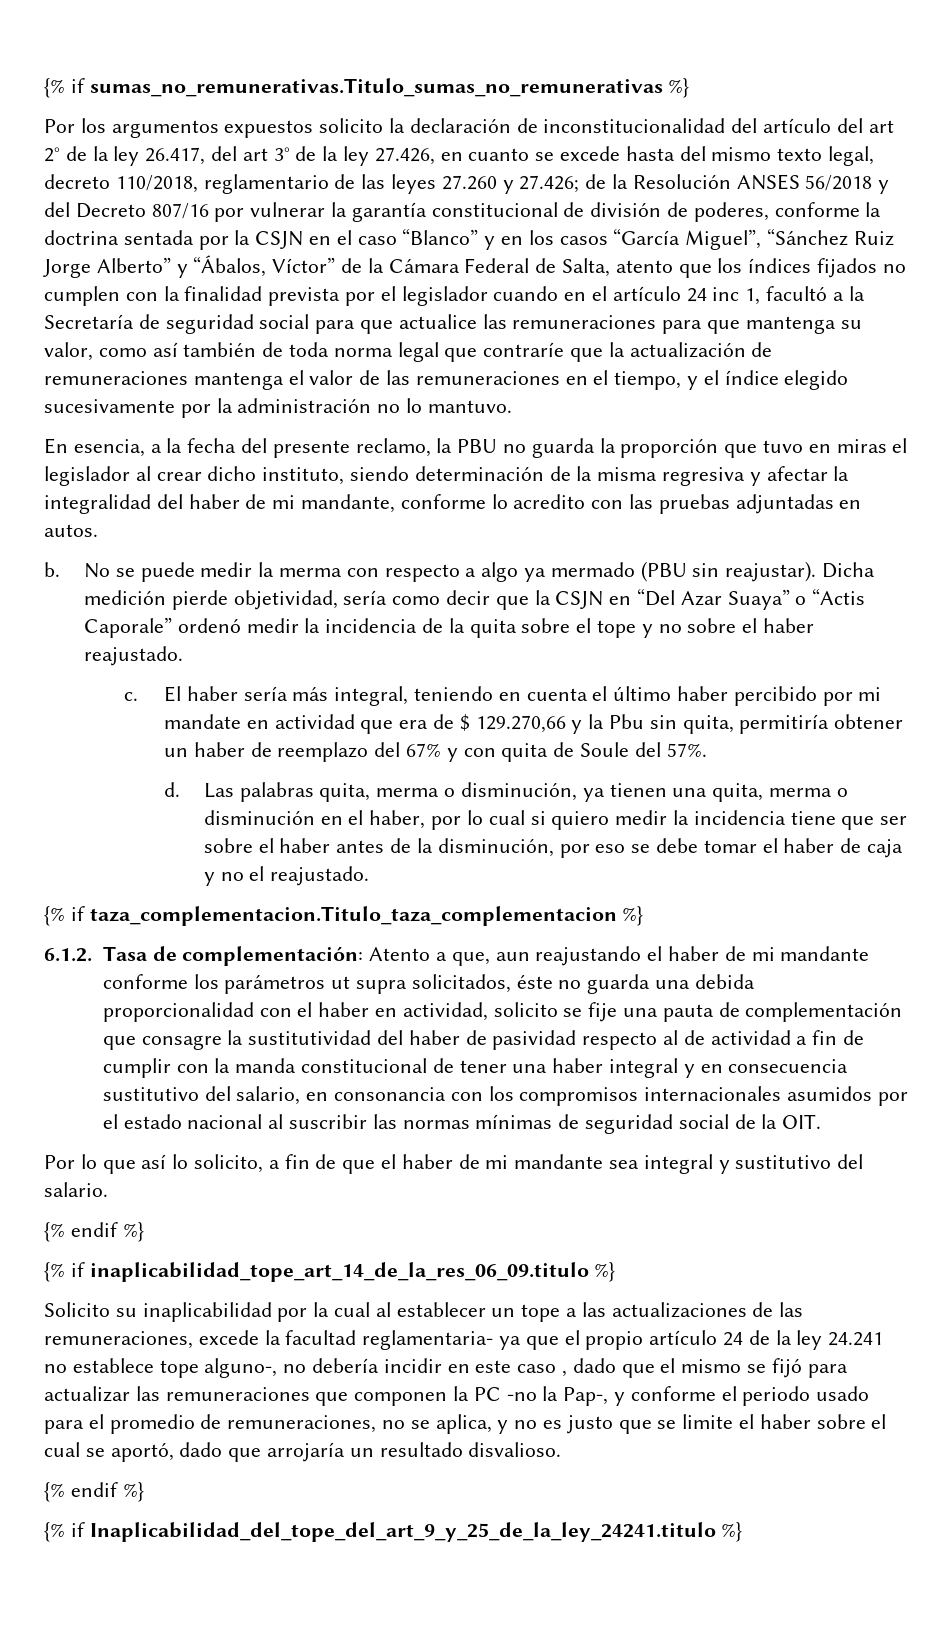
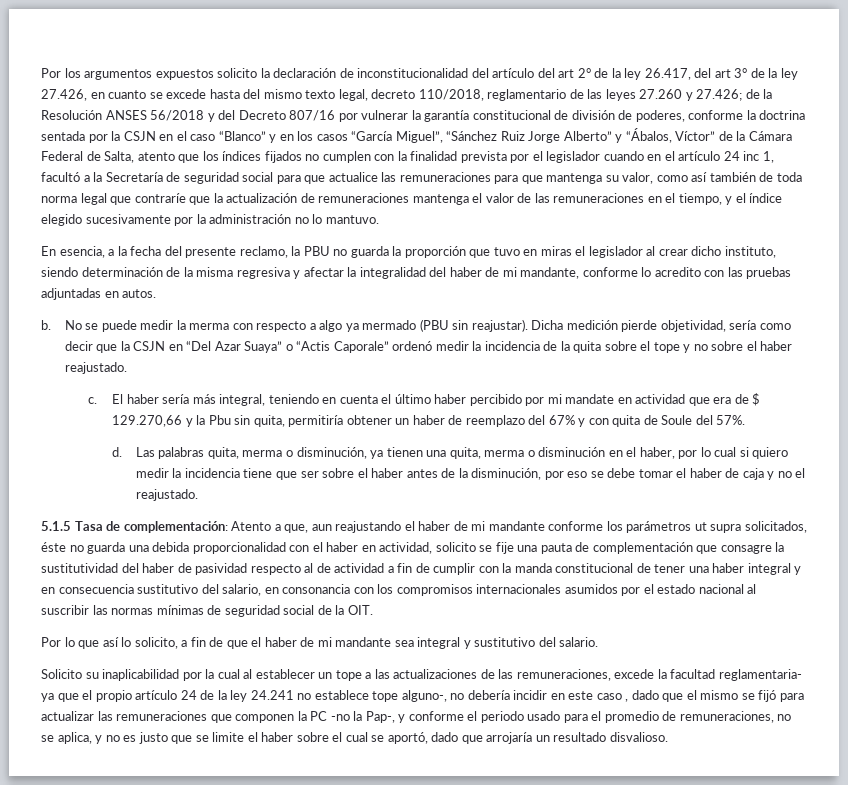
- {% if sumas_no_remunerativas.Titulo_sumas_no_remunerativas %}
- {% if taza_complementacion.Titulo_taza_complementacion %}
- 6.1.2. Tasa de complementación:
+ 5.1.5 Tasa de complementación:
  Por lo que así lo solicito, a fin de que el haber de mi mandante sea integral y sustitutivo del salario.
- {% endif %}
- {% if inaplicabilidad_tope_art_14_de_la_res_06_09.titulo %}
  Solicito su inaplicabilidad por la cual al establecer un tope a las actualizaciones de las remuneraciones, excede la facultad reglamentaria- ya que el propio artículo 24 de la ley 24.241 no establece tope alguno-, no debería incidir en este caso , dado que el mismo se fijó para actualizar las remuneraciones que componen la PC -no la Pap-, y conforme el periodo usado para el promedio de remuneraciones, no se aplica, y no es justo que se limite el haber sobre el cual se aportó, dado que arrojaría un resultado disvalioso.
- {% endif %}
- {% if Inaplicabilidad_del_tope_del_art_9_y_25_de_la_ley_24241.titulo %}

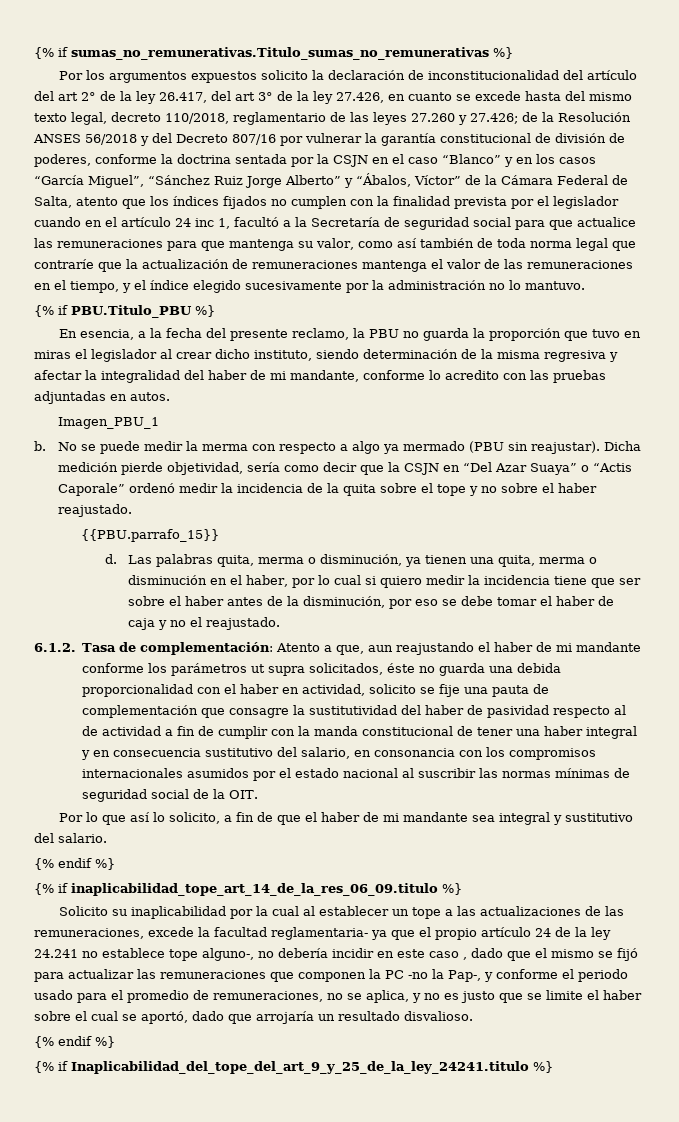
+ {% if sumas_no_remunerativas.Titulo_sumas_no_remunerativas %}
+ {% if PBU.Titulo_PBU %}
+ Imagen_PBU_1
- c. El haber sería más integral, teniendo en cuenta el último haber percibido por mi mandate en actividad que era de $ 129.270,66 y la Pbu sin quita, permitiría obtener un haber de reemplazo del 67% y con quita de Soule del 57%.
+ {{PBU.parrafo_15}}
- 5.1.5 Tasa de complementación:
+ 6.1.2. Tasa de complementación:
  Por lo que así lo solicito, a fin de que el haber de mi mandante sea integral y sustitutivo del salario.
+ {% endif %}
+ {% if inaplicabilidad_tope_art_14_de_la_res_06_09.titulo %}
  Solicito su inaplicabilidad por la cual al establecer un tope a las actualizaciones de las remuneraciones, excede la facultad reglamentaria- ya que el propio artículo 24 de la ley 24.241 no establece tope alguno-, no debería incidir en este caso , dado que el mismo se fijó para actualizar las remuneraciones que componen la PC -no la Pap-, y conforme el periodo usado para el promedio de remuneraciones, no se aplica, y no es justo que se limite el haber sobre el cual se aportó, dado que arrojaría un resultado disvalioso.
+ {% endif %}
+ {% if Inaplicabilidad_del_tope_del_art_9_y_25_de_la_ley_24241.titulo %}

